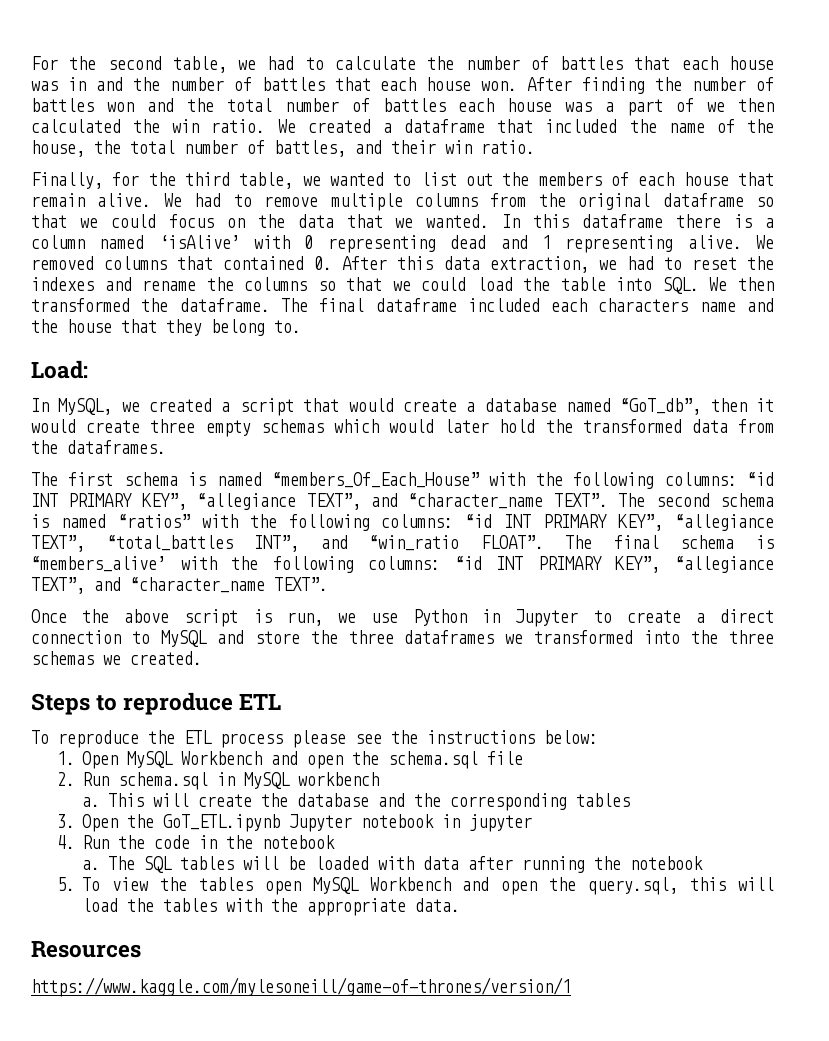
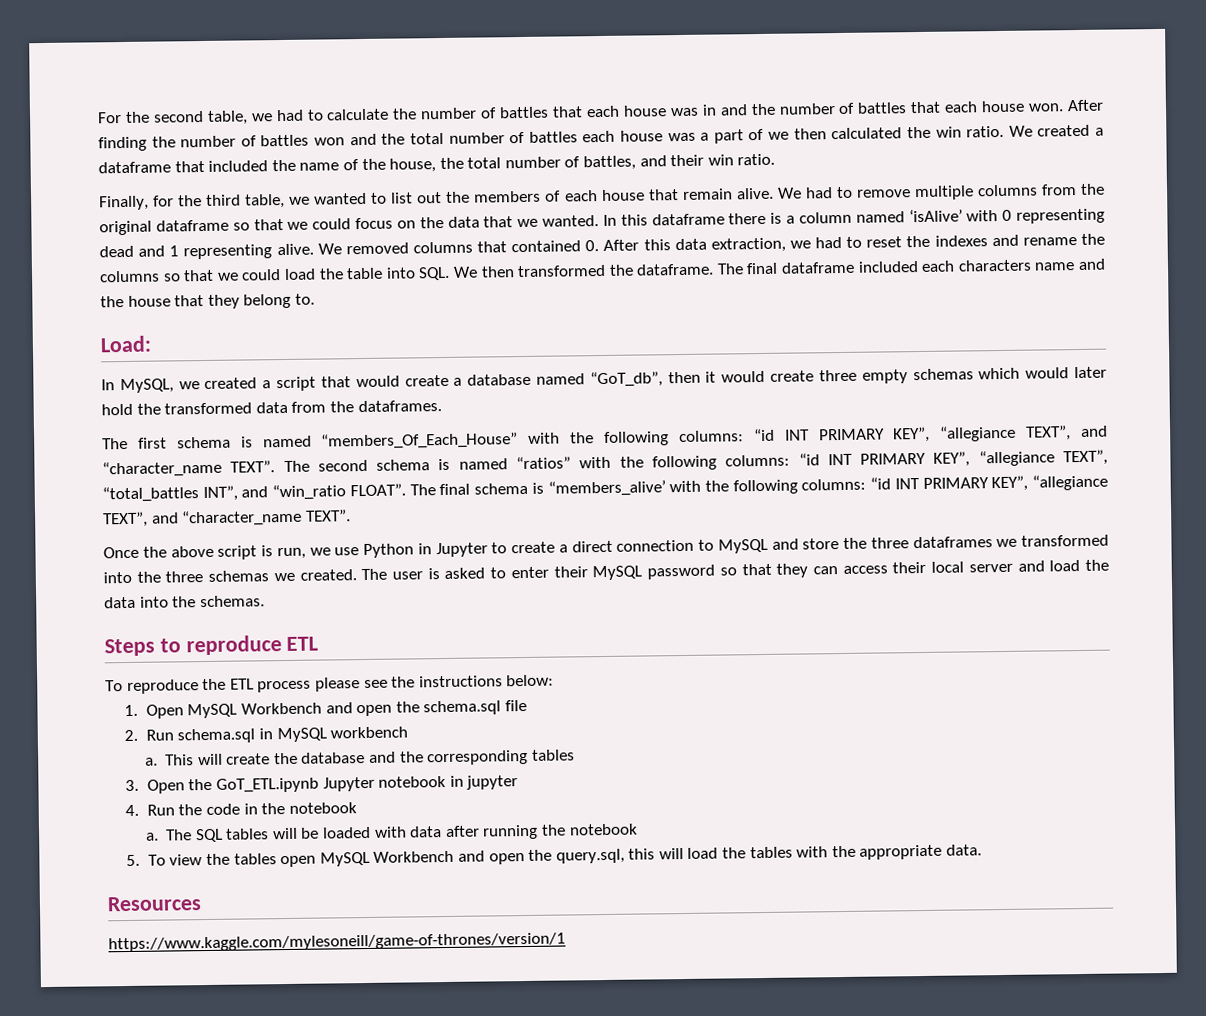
+ The user is asked to enter their MySQL password so that they can access their local server and load the data into the schemas.

